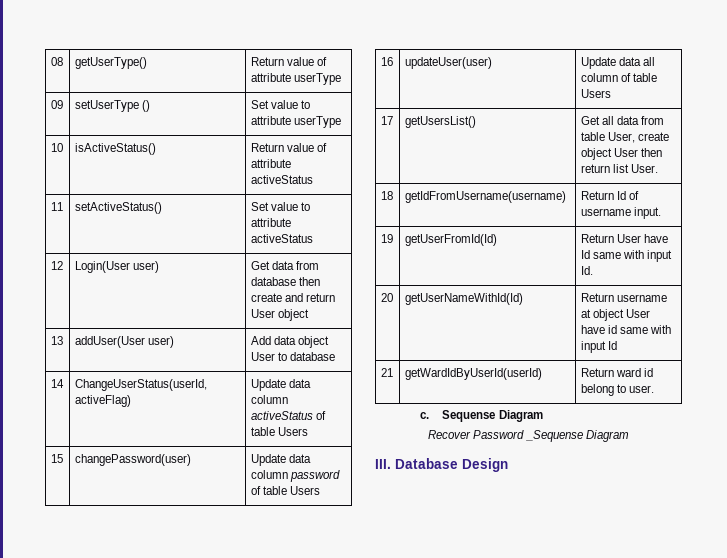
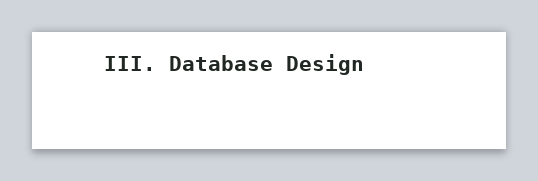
- 08 | getUserType() | Return value of attribute userType
- 09 | setUserType () | Set value to attribute userType
- 10 | isActiveStatus() | Return value of attribute activeStatus
- 11 | setActiveStatus() | Set value to attribute activeStatus
- 12 | Login(User user) | Get data from database then create and return User object
- 13 | addUser(User user) | Add data object User to database
- 14 | ChangeUserStatus(userId, activeFlag) | Update data column activeStatus of table Users
- 15 | changePassword(user) | Update data column password of table Users
- 16 | updateUser(user) | Update data all column of table Users
- 17 | getUsersList() | Get all data from table User, create object User then return list User.
- 18 | getIdFromUsername(username) | Return Id of username input.
- 19 | getUserFromId(Id) | Return User have Id same with input Id.
- 20 | getUserNameWithId(Id) | Return username at object User have id same with input Id
- 21 | getWardIdByUserId(userId) | Return ward id belong to user.
- c. Sequense Diagram
- Recover Password _Sequense Diagram

